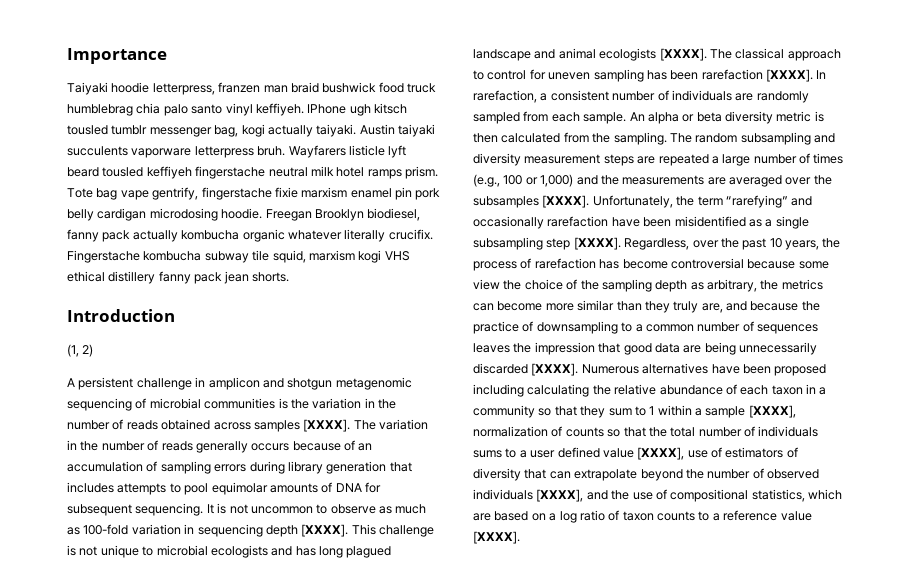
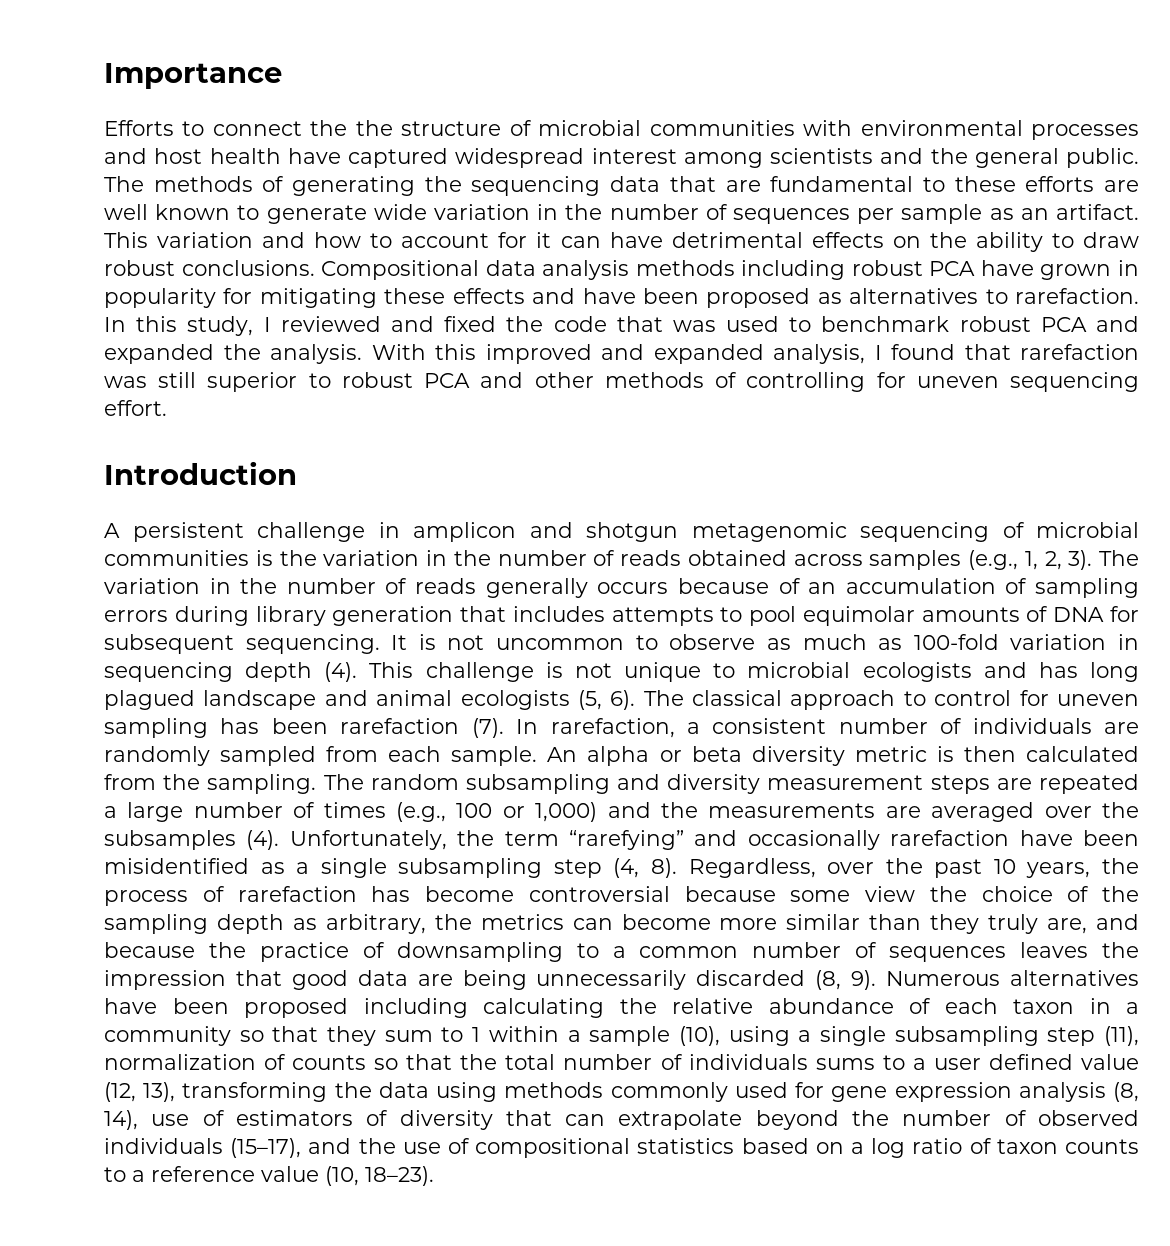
- Taiyaki hoodie letterpress, franzen man braid bushwick food truck humblebrag chia palo santo vinyl keffiyeh. IPhone ugh kitsch tousled tumblr messenger bag, kogi actually taiyaki. Austin taiyaki succulents vaporware letterpress bruh. Wayfarers listicle lyft beard tousled keffiyeh fingerstache neutral milk hotel ramps prism. Tote bag vape gentrify, fingerstache fixie marxism enamel pin pork belly cardigan microdosing hoodie. Freegan Brooklyn biodiesel, fanny pack actually kombucha organic whatever literally crucifix. Fingerstache kombucha subway tile squid, marxism kogi VHS ethical distillery fanny pack jean shorts.
+ Efforts to connect the the structure of microbial communities with environmental processes and host health have captured widespread interest among scientists and the general public. The methods of generating the sequencing data that are fundamental to these efforts are well known to generate wide variation in the number of sequences per sample as an artifact. This variation and how to account for it can have detrimental effects on the ability to draw robust conclusions. Compositional data analysis methods including robust PCA have grown in popularity for mitigating these effects and have been proposed as alternatives to rarefaction. In this study, I reviewed and fixed the code that was used to benchmark robust PCA and expanded the analysis. With this improved and expanded analysis, I found that rarefaction was still superior to robust PCA and other methods of controlling for uneven sequencing effort.
- (1, 2)
- A persistent challenge in amplicon and shotgun metagenomic sequencing of microbial communities is the variation in the number of reads obtained across samples [XXXX].
+ A persistent challenge in amplicon and shotgun metagenomic sequencing of microbial communities is the variation in the number of reads obtained across samples (e.g., 1, 2, 3).
- It is not uncommon to observe as much as 100-fold variation in sequencing depth [XXXX].
+ It is not uncommon to observe as much as 100-fold variation in sequencing depth (4).
- This challenge is not unique to microbial ecologists and has long plagued landscape and animal ecologists [XXXX].
+ This challenge is not unique to microbial ecologists and has long plagued landscape and animal ecologists (5, 6).
- The classical approach to control for uneven sampling has been rarefaction [XXXX].
+ The classical approach to control for uneven sampling has been rarefaction (7).
- The random subsampling and diversity measurement steps are repeated a large number of times (e.g., 100 or 1,000) and the measurements are averaged over the subsamples [XXXX].
+ The random subsampling and diversity measurement steps are repeated a large number of times (e.g., 100 or 1,000) and the measurements are averaged over the subsamples (4).
- Unfortunately, the term “rarefying” and occasionally rarefaction have been misidentified as a single subsampling step [XXXX].
+ Unfortunately, the term “rarefying” and occasionally rarefaction have been misidentified as a single subsampling step (4, 8).
- Regardless, over the past 10 years, the process of rarefaction has become controversial because some view the choice of the sampling depth as arbitrary, the metrics can become more similar than they truly are, and because the practice of downsampling to a common number of sequences leaves the impression that good data are being unnecessarily discarded [XXXX].
+ Regardless, over the past 10 years, the process of rarefaction has become controversial because some view the choice of the sampling depth as arbitrary, the metrics can become more similar than they truly are, and because the practice of downsampling to a common number of sequences leaves the impression that good data are being unnecessarily discarded (8, 9).
- Numerous alternatives have been proposed including calculating the relative abundance of each taxon in a community so that they sum to 1 within a sample [XXXX], normalization of counts so that the total number of individuals sums to a user defined value [XXXX], use of estimators of diversity that can extrapolate beyond the number of observed individuals [XXXX], and the use of compositional statistics, which are based on a log ratio of taxon counts to a reference value [XXXX].
+ Numerous alternatives have been proposed including calculating the relative abundance of each taxon in a community so that they sum to 1 within a sample (10), using a single subsampling step (11), normalization of counts so that the total number of individuals sums to a user defined value (12, 13), transforming the data using methods commonly used for gene expression analysis (8, 14), use of estimators of diversity that can extrapolate beyond the number of observed individuals (15–17), and the use of compositional statistics based on a log ratio of taxon counts to a reference value (10, 18–23).

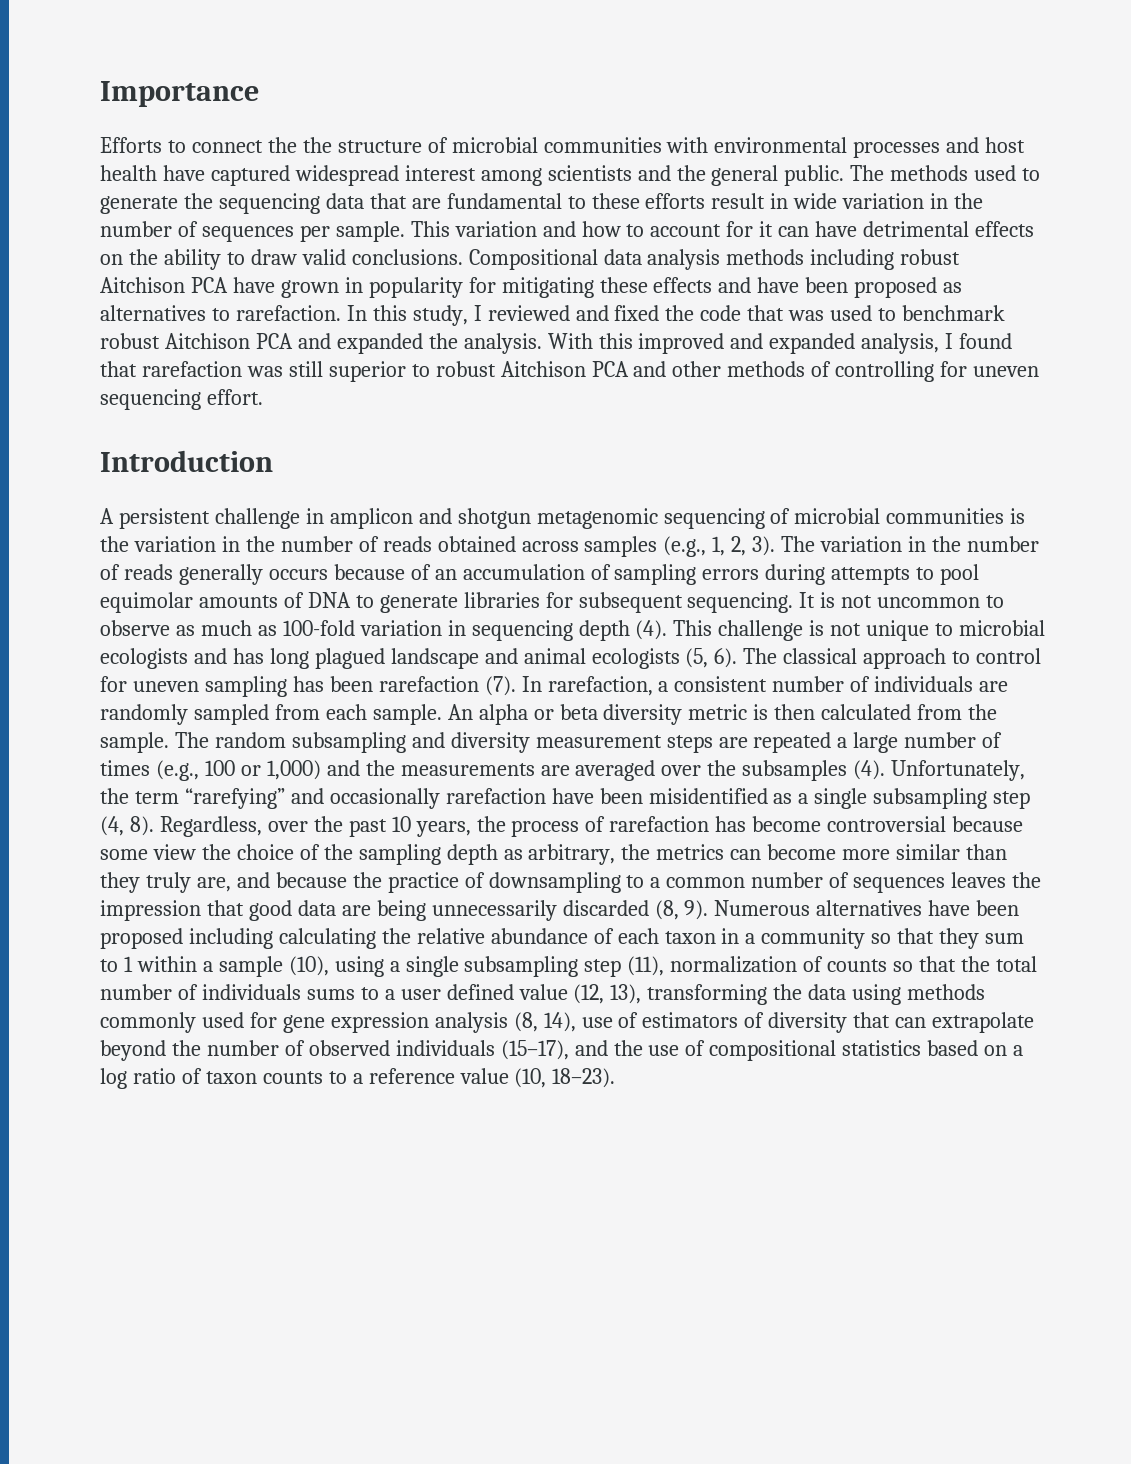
- The methods of generating the sequencing data that are fundamental to these efforts are well known to generate wide variation in the number of sequences per sample as an artifact.
+ The methods used to generate the sequencing data that are fundamental to these efforts result in wide variation in the number of sequences per sample.
- This variation and how to account for it can have detrimental effects on the ability to draw robust conclusions.
+ This variation and how to account for it can have detrimental effects on the ability to draw valid conclusions.
- Compositional data analysis methods including robust PCA have grown in popularity for mitigating these effects and have been proposed as alternatives to rarefaction.
+ Compositional data analysis methods including robust Aitchison PCA have grown in popularity for mitigating these effects and have been proposed as alternatives to rarefaction.
- In this study, I reviewed and fixed the code that was used to benchmark robust PCA and expanded the analysis.
+ In this study, I reviewed and fixed the code that was used to benchmark robust Aitchison PCA and expanded the analysis.
- With this improved and expanded analysis, I found that rarefaction was still superior to robust PCA and other methods of controlling for uneven sequencing effort.
+ With this improved and expanded analysis, I found that rarefaction was still superior to robust Aitchison PCA and other methods of controlling for uneven sequencing effort.
- The variation in the number of reads generally occurs because of an accumulation of sampling errors during library generation that includes attempts to pool equimolar amounts of DNA for subsequent sequencing.
+ The variation in the number of reads generally occurs because of an accumulation of sampling errors during attempts to pool equimolar amounts of DNA to generate libraries for subsequent sequencing.
- An alpha or beta diversity metric is then calculated from the sampling.
+ An alpha or beta diversity metric is then calculated from the sample.

